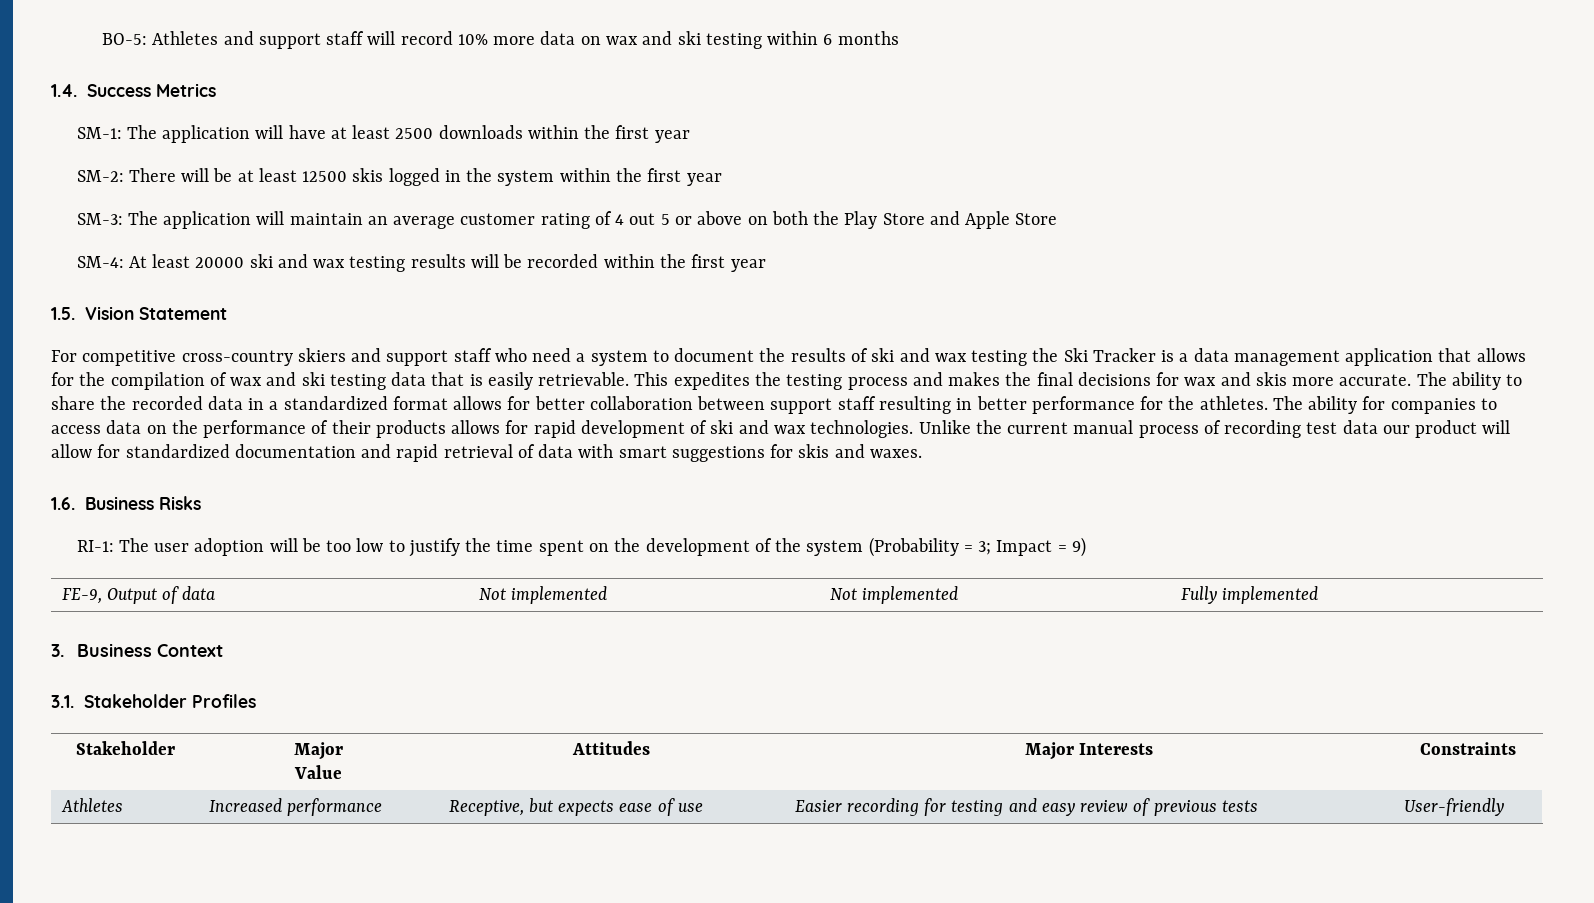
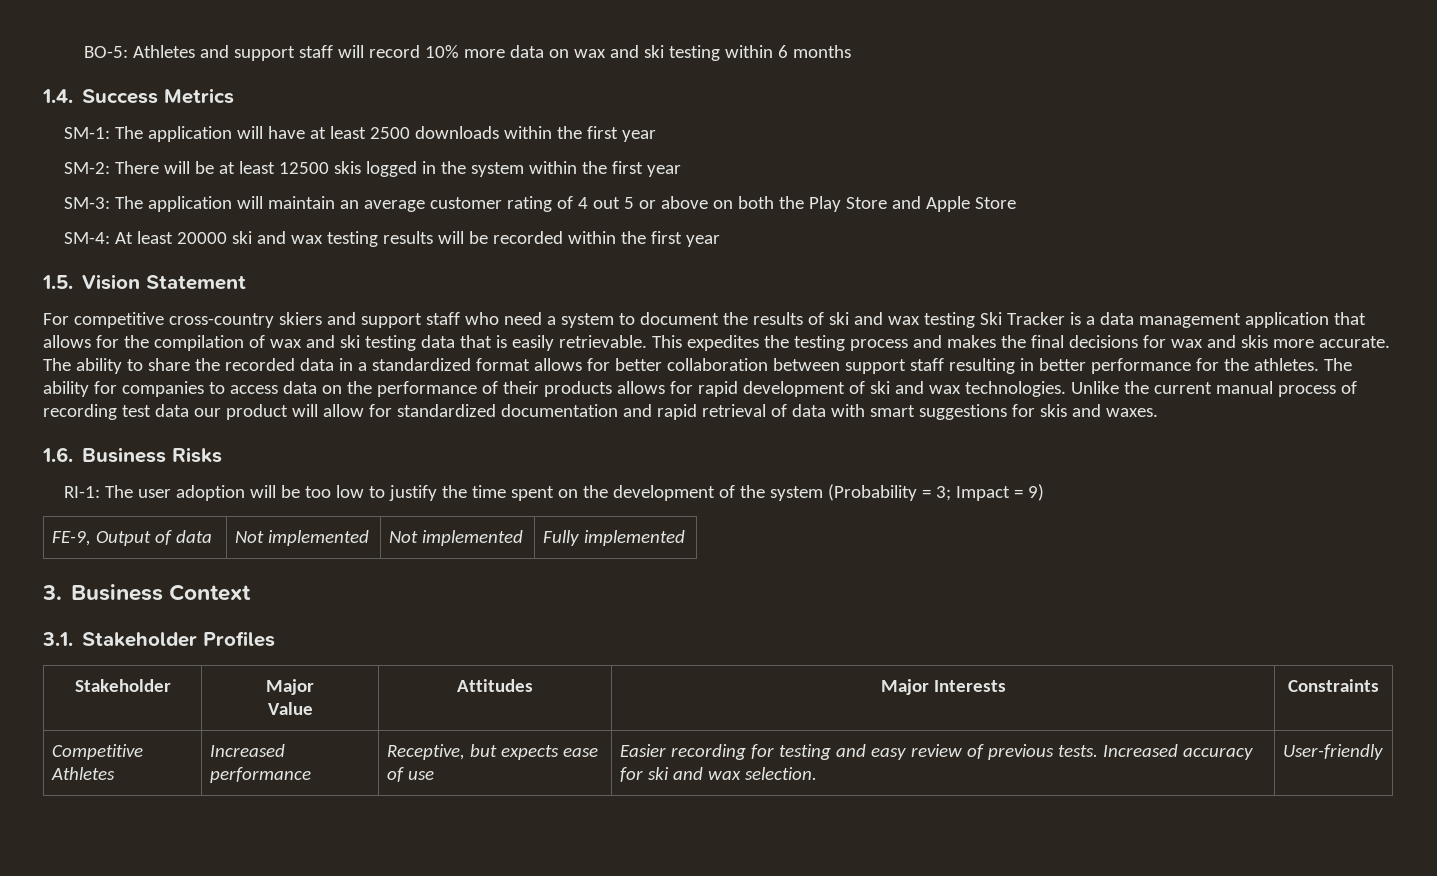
- For competitive cross-country skiers and support staff who need a system to document the results of ski and wax testing the Ski Tracker is a data management application that allows for the compilation of wax and ski testing data that is easily retrievable.
+ For competitive cross-country skiers and support staff who need a system to document the results of ski and wax testing Ski Tracker is a data management application that allows for the compilation of wax and ski testing data that is easily retrievable.
- Athletes | Increased performance | Receptive, but expects ease of use | Easier recording for testing and easy review of previous tests | User-friendly
+ Competitive Athletes | Increased performance | Receptive, but expects ease of use | Easier recording for testing and easy review of previous tests. Increased accuracy for ski and wax selection. | User-friendly

